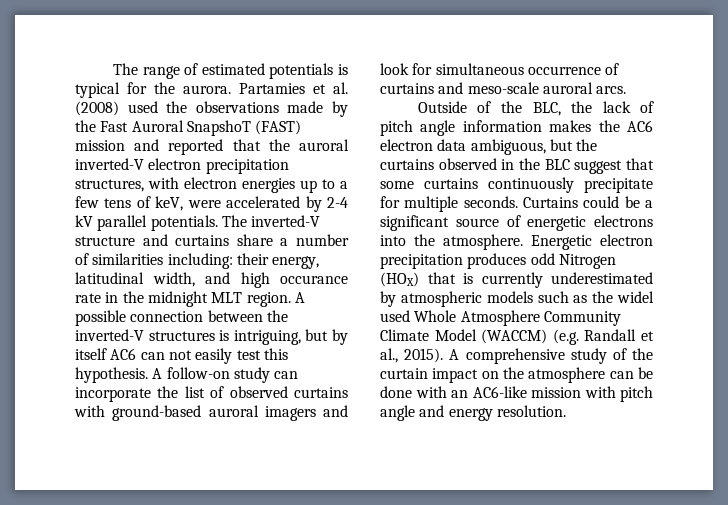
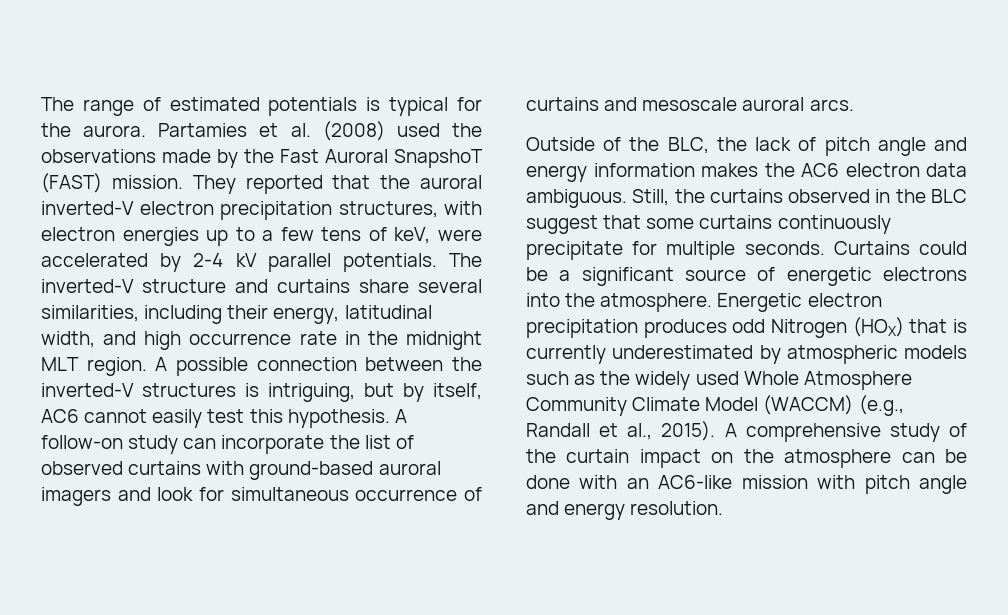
- Partamies et al. (2008) used the observations made by the Fast Auroral SnapshoT (FAST) mission and reported that the auroral inverted-V electron precipitation structures, with electron energies up to a few tens of keV, were accelerated by 2-4 kV parallel potentials.
+ Partamies et al. (2008) used the observations made by the Fast Auroral SnapshoT (FAST) mission. They reported that the auroral inverted-V electron precipitation structures, with electron energies up to a few tens of keV, were accelerated by 2-4 kV parallel potentials.
- The inverted-V structure and curtains share a number of similarities including: their energy, latitudinal width, and high occurance rate in the midnight MLT region.
+ The inverted-V structure and curtains share several similarities, including their energy, latitudinal width, and high occurrence rate in the midnight MLT region.
- A possible connection between the inverted-V structures is intriguing, but by itself AC6 can not easily test this hypothesis.
+ A possible connection between the inverted-V structures is intriguing, but by itself, AC6 cannot easily test this hypothesis.
- A follow-on study can incorporate the list of observed curtains with ground-based auroral imagers and look for simultaneous occurrence of curtains and meso-scale auroral arcs.
+ A follow-on study can incorporate the list of observed curtains with ground-based auroral imagers and look for simultaneous occurrence of curtains and mesoscale auroral arcs.
- Outside of the BLC, the lack of pitch angle information makes the AC6 electron data ambiguous, but the curtains observed in the BLC suggest that some curtains continuously precipitate for multiple seconds.
+ Outside of the BLC, the lack of pitch angle and energy information makes the AC6 electron data ambiguous. Still, the curtains observed in the BLC suggest that some curtains continuously precipitate for multiple seconds.
- Energetic electron precipitation produces odd Nitrogen (HOX) that is currently underestimated by atmospheric models such as the widel used Whole Atmosphere Community Climate Model (WACCM) (e.g. Randall et al., 2015).
+ Energetic electron precipitation produces odd Nitrogen (HOX) that is currently underestimated by atmospheric models such as the widely used Whole Atmosphere Community Climate Model (WACCM) (e.g., Randall et al., 2015).

